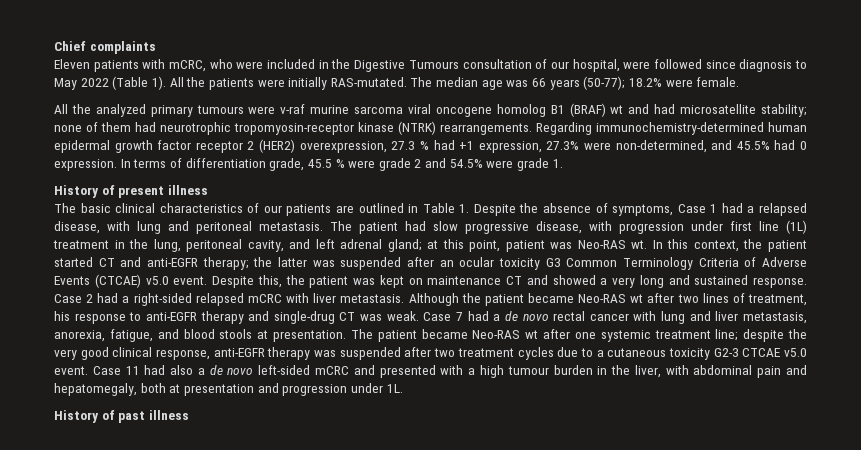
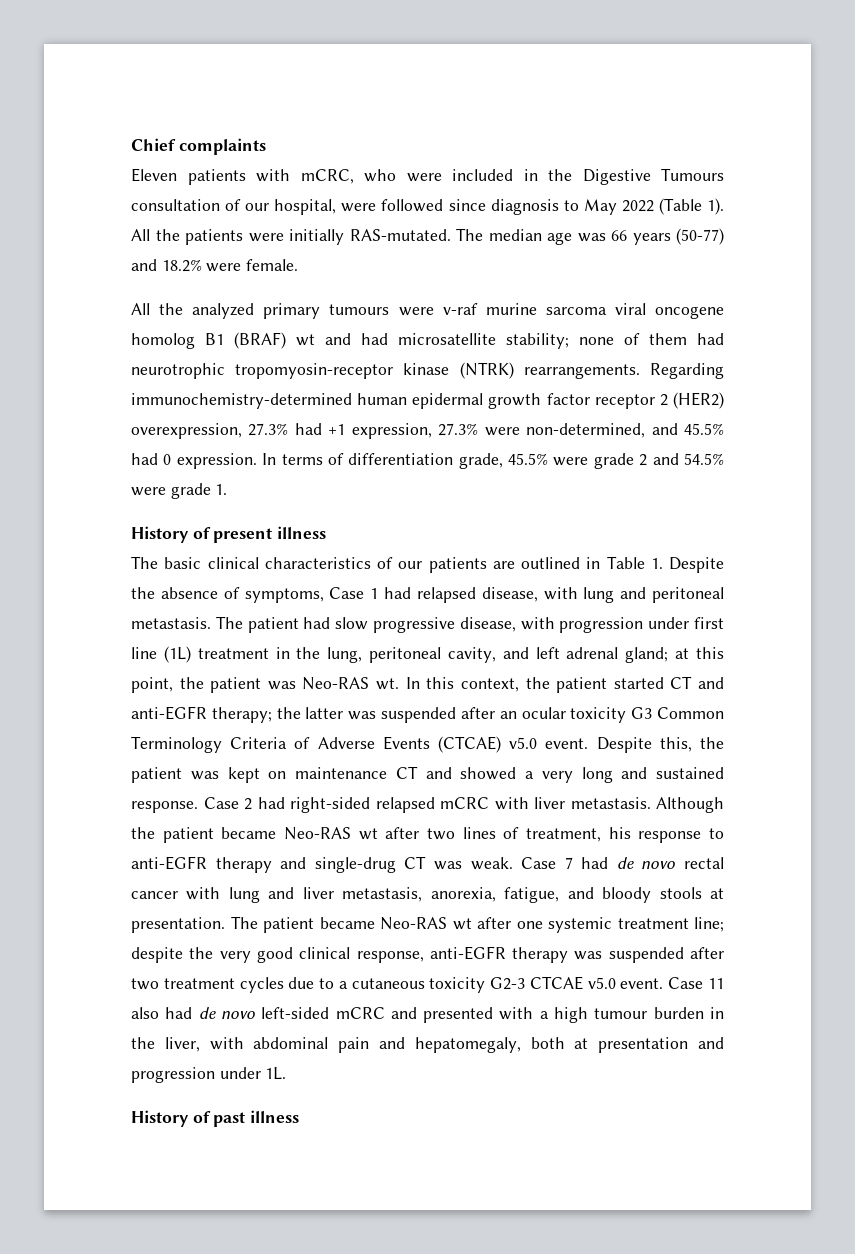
- The median age was 66 years (50-77); 18.2% were female.
+ The median age was 66 years (50-77) and 18.2% were female.
- Regarding immunochemistry-determined human epidermal growth factor receptor 2 (HER2) overexpression, 27.3 % had +1 expression, 27.3% were non-determined, and 45.5% had 0 expression.
+ Regarding immunochemistry-determined human epidermal growth factor receptor 2 (HER2) overexpression, 27.3% had +1 expression, 27.3% were non-determined, and 45.5% had 0 expression.
- In terms of differentiation grade, 45.5 % were grade 2 and 54.5% were grade 1.
+ In terms of differentiation grade, 45.5% were grade 2 and 54.5% were grade 1.
- The basic clinical characteristics of our patients are outlined in Table 1. Despite the absence of symptoms, Case 1 had a relapsed disease, with lung and peritoneal metastasis.
+ The basic clinical characteristics of our patients are outlined in Table 1. Despite the absence of symptoms, Case 1 had relapsed disease, with lung and peritoneal metastasis.
- The patient had slow progressive disease, with progression under first line (1L) treatment in the lung, peritoneal cavity, and left adrenal gland; at this point, patient was Neo-RAS wt.
+ The patient had slow progressive disease, with progression under first line (1L) treatment in the lung, peritoneal cavity, and left adrenal gland; at this point, the patient was Neo-RAS wt.
- Case 2 had a right-sided relapsed mCRC with liver metastasis.
+ Case 2 had right-sided relapsed mCRC with liver metastasis.
- Case 7 had a de novo rectal cancer with lung and liver metastasis, anorexia, fatigue, and blood stools at presentation.
+ Case 7 had de novo rectal cancer with lung and liver metastasis, anorexia, fatigue, and bloody stools at presentation.
- Case 11 had also a de novo left-sided mCRC and presented with a high tumour burden in the liver, with abdominal pain and hepatomegaly, both at presentation and progression under 1L.
+ Case 11 also had de novo left-sided mCRC and presented with a high tumour burden in the liver, with abdominal pain and hepatomegaly, both at presentation and progression under 1L.

